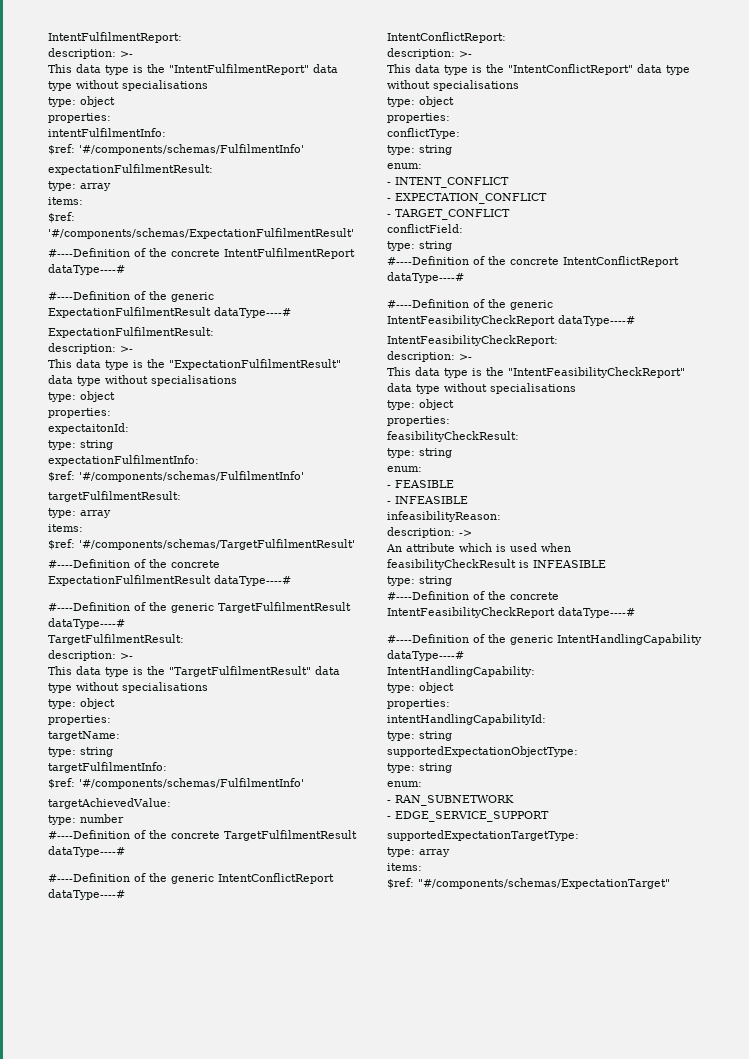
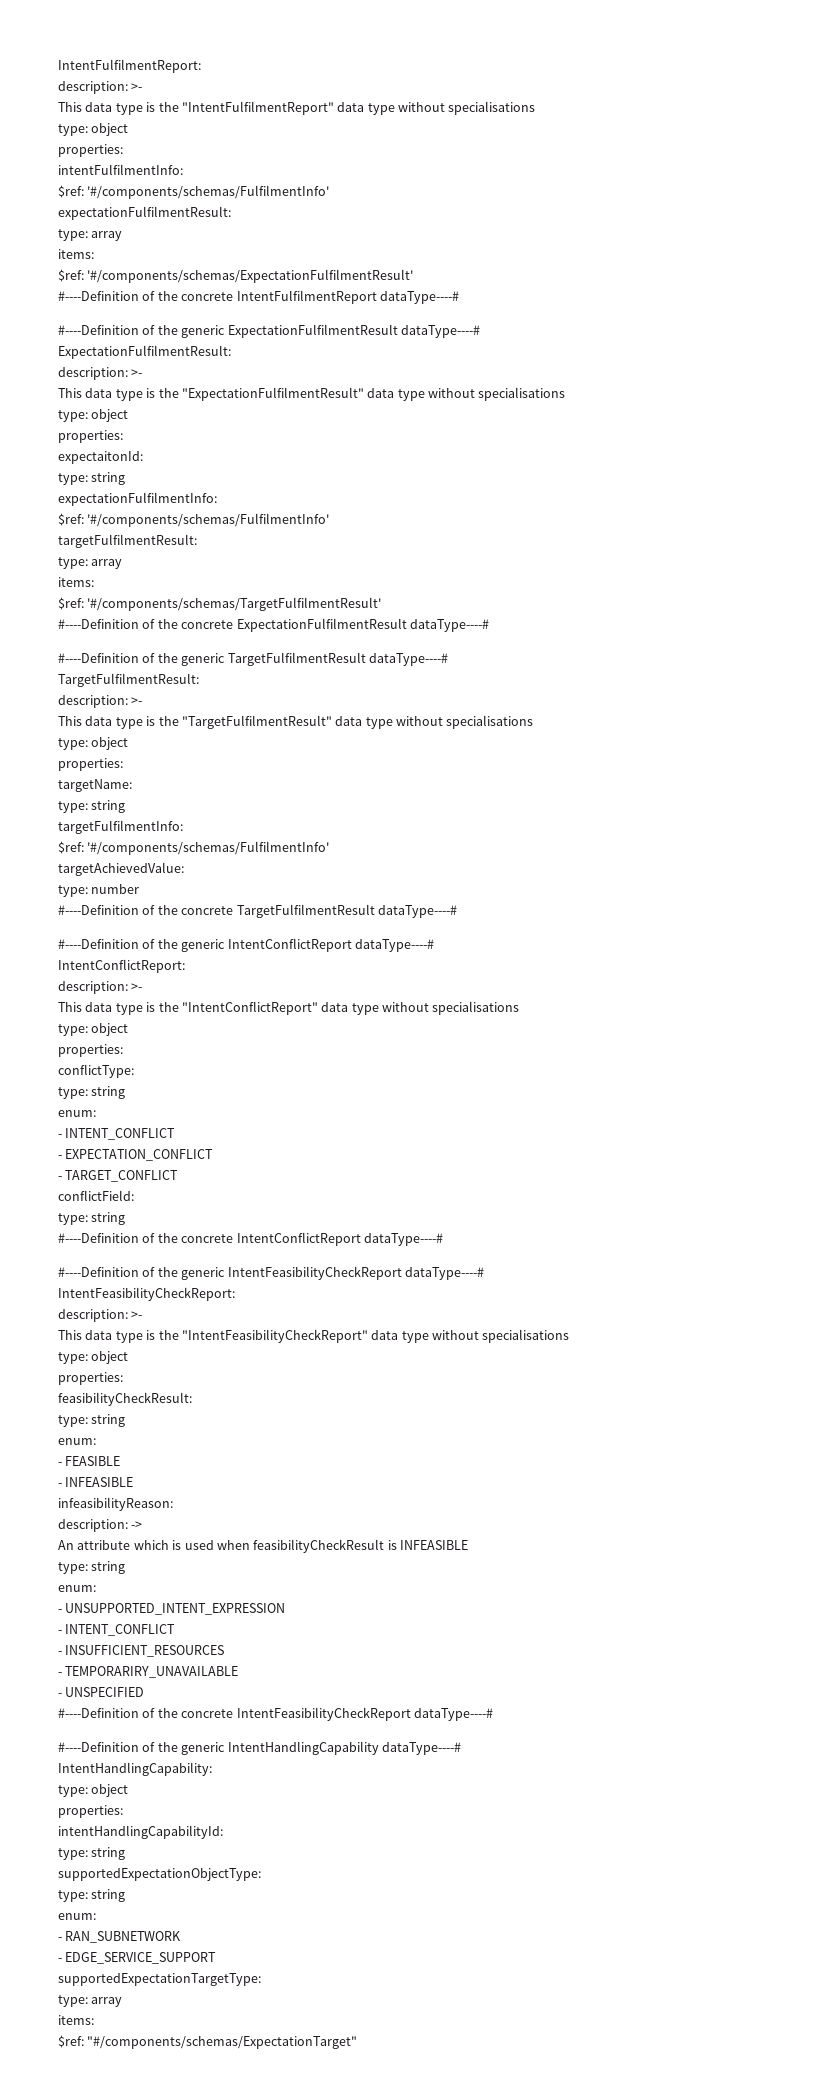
  An attribute which is used when feasibilityCheckResult is INFEASIBLE
  type: string
+ enum:
+ - UNSUPPORTED_INTENT_EXPRESSION
+ - INTENT_CONFLICT
+ - INSUFFICIENT_RESOURCES
+ - TEMPORARIRY_UNAVAILABLE
+ - UNSPECIFIED

